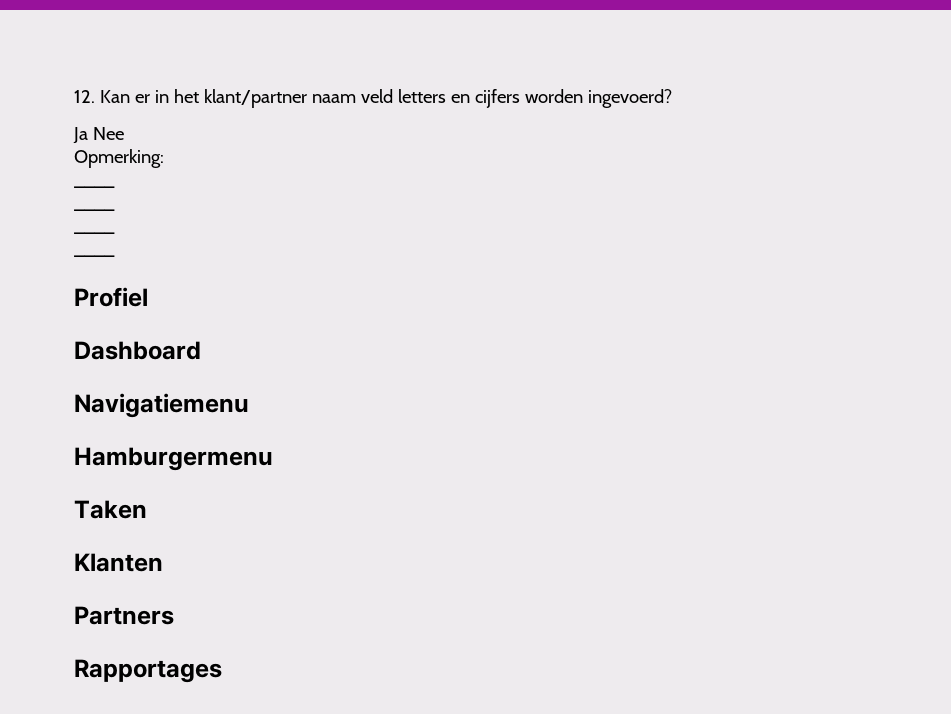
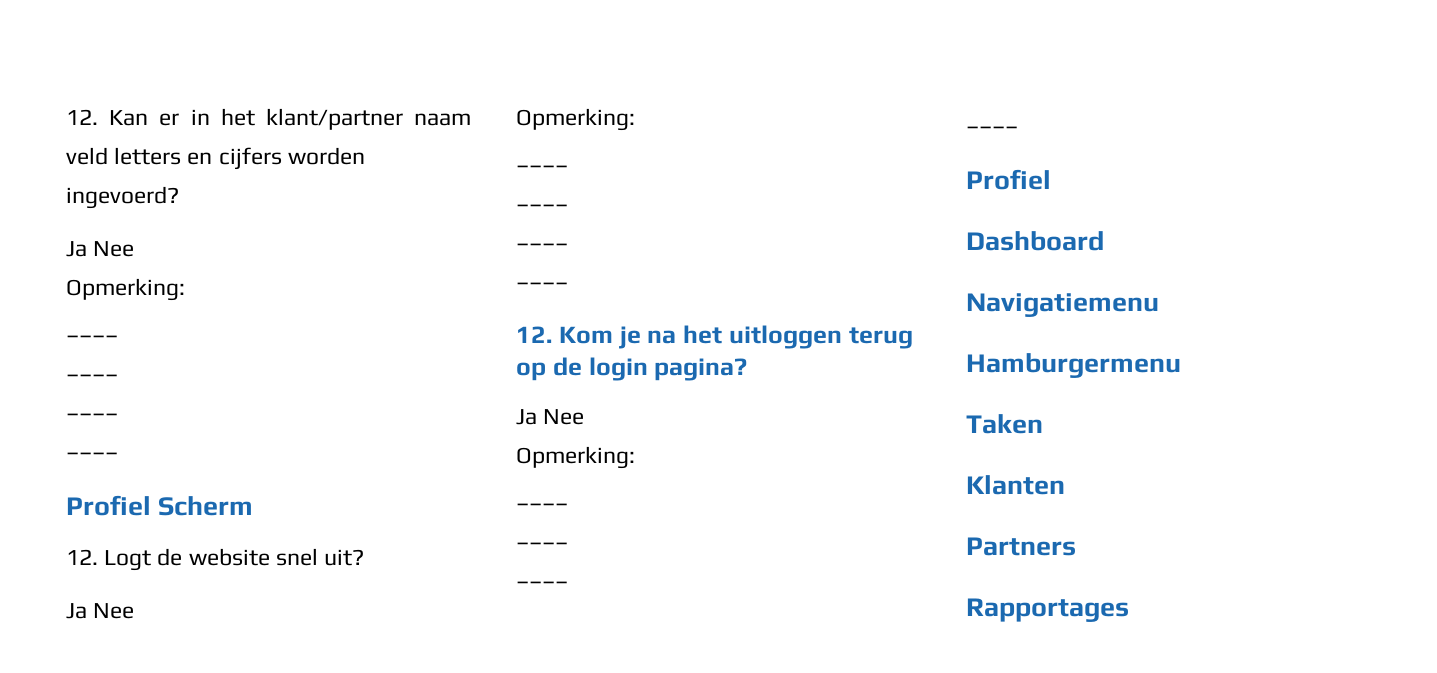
+ Profiel Scherm
+ 12. Logt de website snel uit?
+ Ja Nee
+ Opmerking:
+ ____
+ ____
+ ____
+ ____
+ 12. Kom je na het uitloggen terug op de login pagina?
+ Ja Nee
+ Opmerking:
+ ____
+ ____
+ ____
+ ____

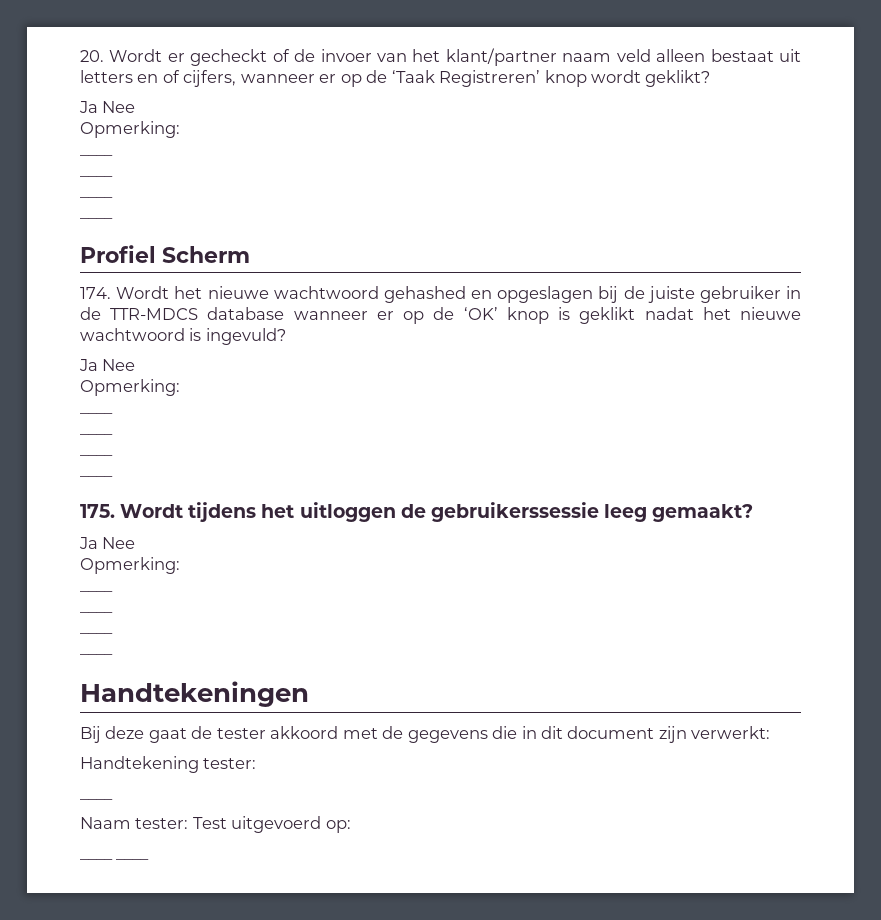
- 12. Kan er in het klant/partner naam veld letters en cijfers worden ingevoerd?
+ 20. Wordt er gecheckt of de invoer van het klant/partner naam veld alleen bestaat uit letters en of cijfers, wanneer er op de ‘Taak Registreren’ knop wordt geklikt?
- 12. Logt de website snel uit?
+ 174. Wordt het nieuwe wachtwoord gehashed en opgeslagen bij de juiste gebruiker in de TTR-MDCS database wanneer er op de ‘OK’ knop is geklikt nadat het nieuwe wachtwoord is ingevuld?
  Ja Nee
  Opmerking:
  ____
  ____
  ____
  ____
- 12. Kom je na het uitloggen terug op de login pagina?
+ 175. Wordt tijdens het uitloggen de gebruikerssessie leeg gemaakt?
  Ja Nee
  Opmerking:
  ____
  ____
  ____
  ____
- Profiel
- Dashboard
- Navigatiemenu
- Hamburgermenu
- Taken
- Klanten
- Partners
- Rapportages
+ Handtekeningen
+ Bij deze gaat de tester akkoord met de gegevens die in dit document zijn verwerkt:
+ Handtekening tester:
+ ____
+ Naam tester: Test uitgevoerd op:
+ ____ ____

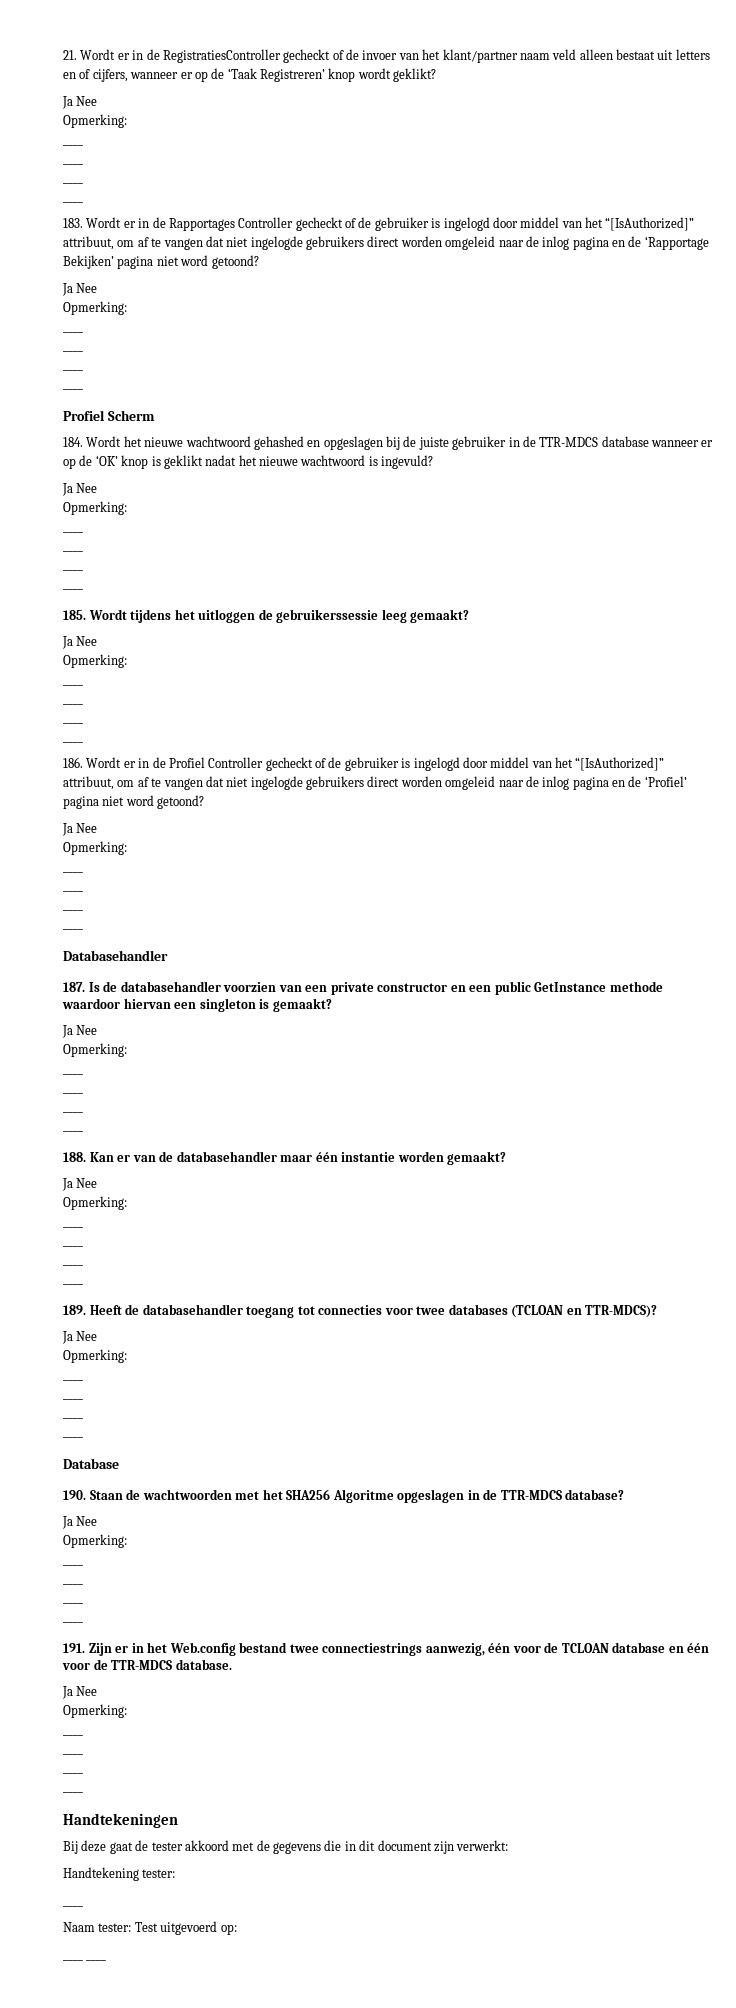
- 20. Wordt er gecheckt of de invoer van het klant/partner naam veld alleen bestaat uit letters en of cijfers, wanneer er op de ‘Taak Registreren’ knop wordt geklikt?
+ 21. Wordt er in de RegistratiesController gecheckt of de invoer van het klant/partner naam veld alleen bestaat uit letters en of cijfers, wanneer er op de ‘Taak Registreren’ knop wordt geklikt?
+ 183. Wordt er in de Rapportages Controller gecheckt of de gebruiker is ingelogd door middel van het “[IsAuthorized]” attribuut, om af te vangen dat niet ingelogde gebruikers direct worden omgeleid naar de inlog pagina en de ‘Rapportage Bekijken’ pagina niet word getoond?
+ Ja Nee
+ Opmerking:
+ ____
+ ____
+ ____
+ ____
- 174. Wordt het nieuwe wachtwoord gehashed en opgeslagen bij de juiste gebruiker in de TTR-MDCS database wanneer er op de ‘OK’ knop is geklikt nadat het nieuwe wachtwoord is ingevuld?
+ 184. Wordt het nieuwe wachtwoord gehashed en opgeslagen bij de juiste gebruiker in de TTR-MDCS database wanneer er op de ‘OK’ knop is geklikt nadat het nieuwe wachtwoord is ingevuld?
- 175. Wordt tijdens het uitloggen de gebruikerssessie leeg gemaakt?
+ 185. Wordt tijdens het uitloggen de gebruikerssessie leeg gemaakt?
+ 186. Wordt er in de Profiel Controller gecheckt of de gebruiker is ingelogd door middel van het “[IsAuthorized]” attribuut, om af te vangen dat niet ingelogde gebruikers direct worden omgeleid naar de inlog pagina en de ‘Profiel’ pagina niet word getoond?
+ Ja Nee
+ Opmerking:
+ ____
+ ____
+ ____
+ ____
+ Databasehandler
+ 187. Is de databasehandler voorzien van een private constructor en een public GetInstance methode waardoor hiervan een singleton is gemaakt?
+ Ja Nee
+ Opmerking:
+ ____
+ ____
+ ____
+ ____
+ 188. Kan er van de databasehandler maar één instantie worden gemaakt?
+ Ja Nee
+ Opmerking:
+ ____
+ ____
+ ____
+ ____
+ 189. Heeft de databasehandler toegang tot connecties voor twee databases (TCLOAN en TTR-MDCS)?
+ Ja Nee
+ Opmerking:
+ ____
+ ____
+ ____
+ ____
+ Database
+ 190. Staan de wachtwoorden met het SHA256 Algoritme opgeslagen in de TTR-MDCS database?
+ Ja Nee
+ Opmerking:
+ ____
+ ____
+ ____
+ ____
+ 191. Zijn er in het Web.config bestand twee connectiestrings aanwezig, één voor de TCLOAN database en één voor de TTR-MDCS database.
+ Ja Nee
+ Opmerking:
+ ____
+ ____
+ ____
+ ____

